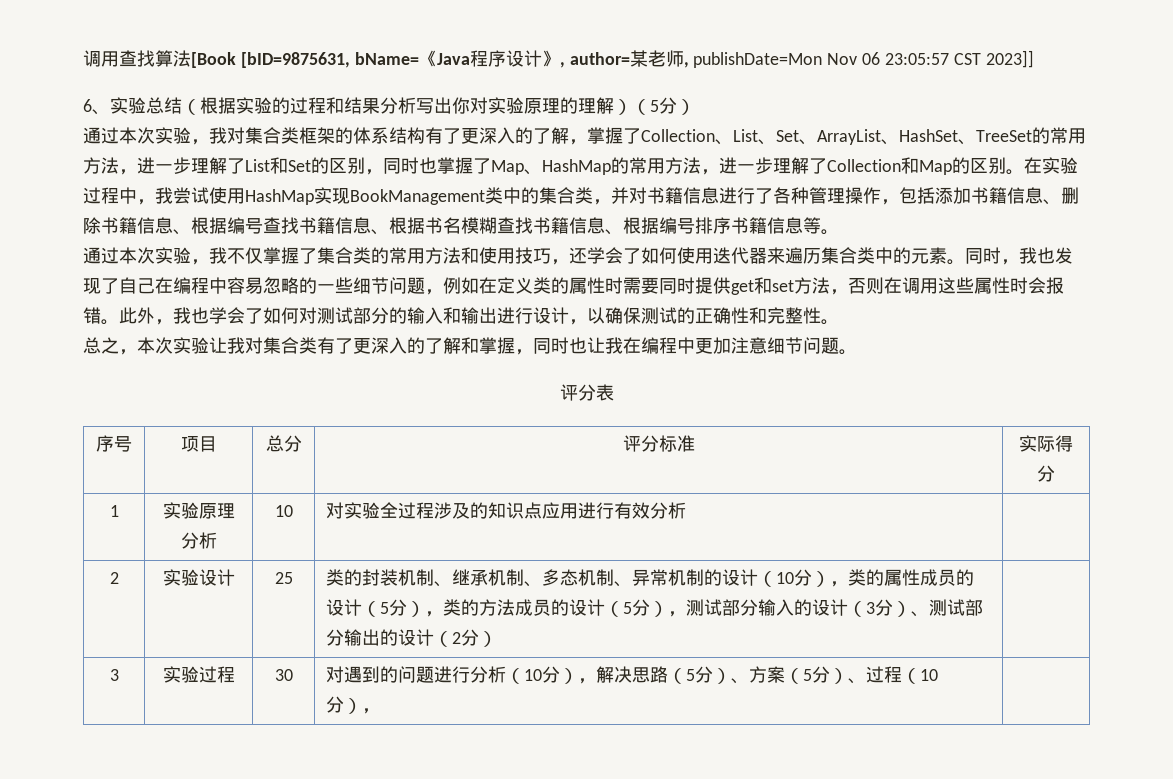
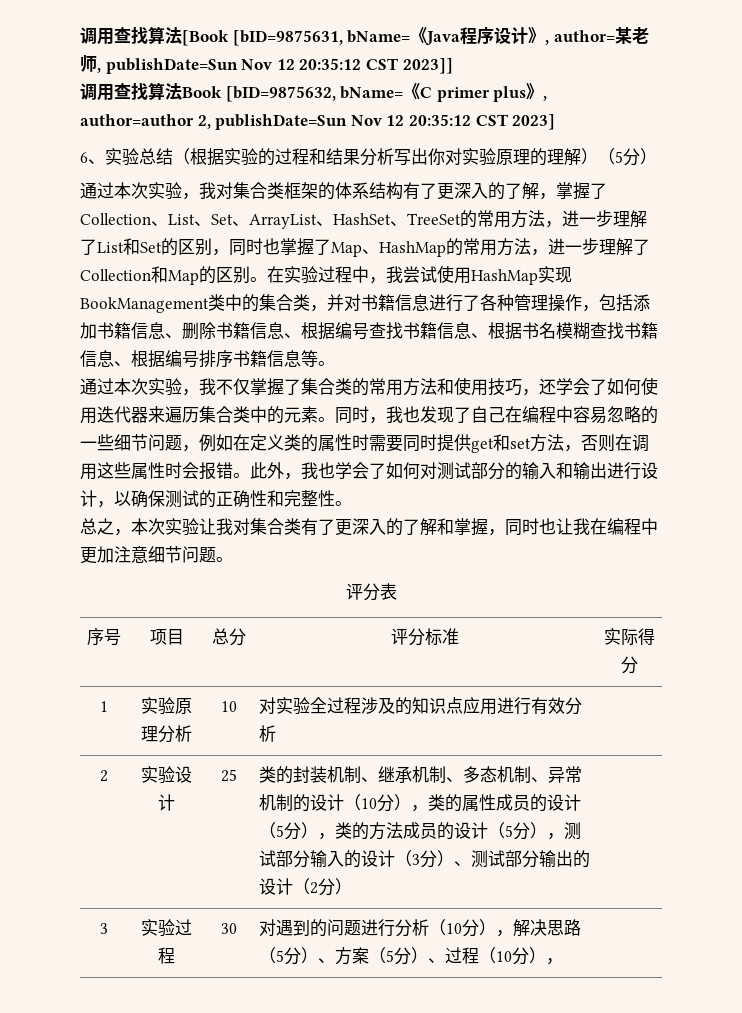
- 调用查找算法[Book [bID=9875631, bName=《Java程序设计》, author=某老师, publishDate=Mon Nov 06 23:05:57 CST 2023]]
+ 调用查找算法[Book [bID=9875631, bName=《Java程序设计》, author=某老师, publishDate=Sun Nov 12 20:35:12 CST 2023]]
+ 调用查找算法Book [bID=9875632, bName=《C primer plus》, author=author 2, publishDate=Sun Nov 12 20:35:12 CST 2023]

